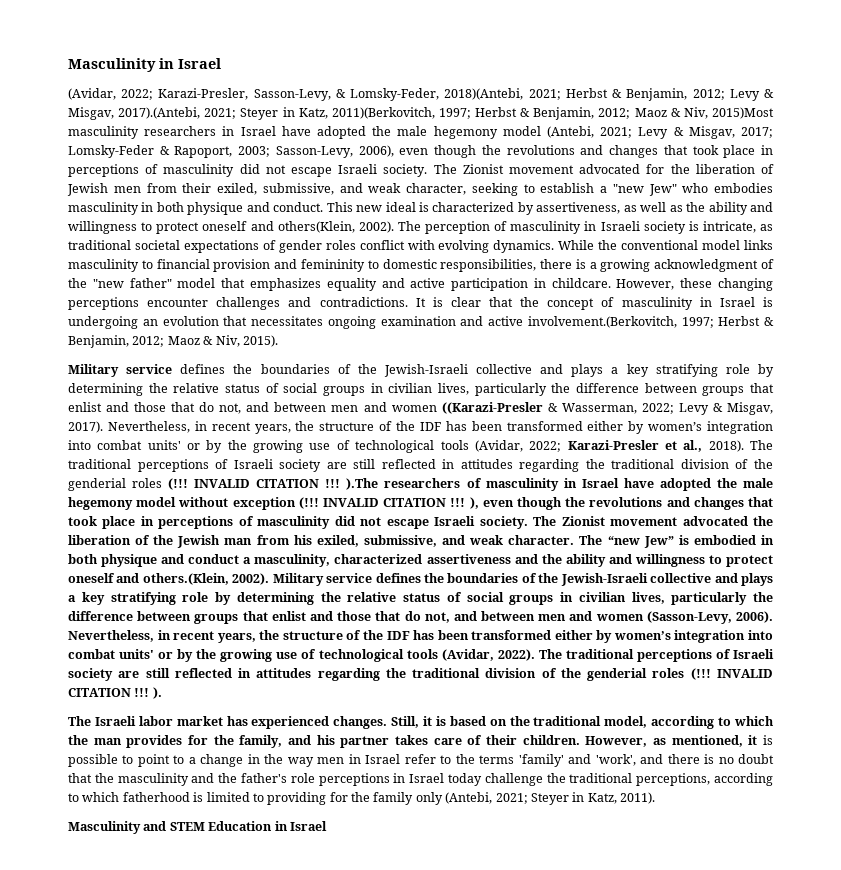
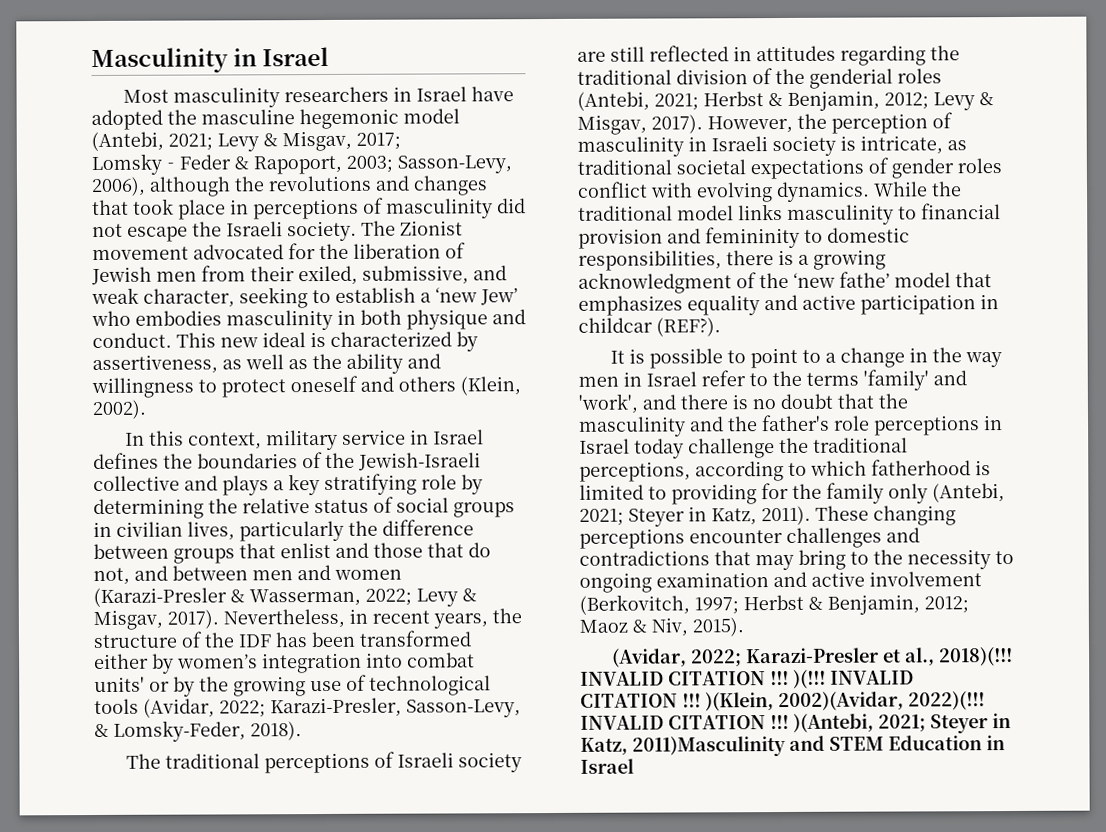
- (Avidar, 2022; Karazi-Presler, Sasson-Levy, & Lomsky-Feder, 2018)(Antebi, 2021; Herbst & Benjamin, 2012; Levy & Misgav, 2017).(Antebi, 2021; Steyer in Katz, 2011)(Berkovitch, 1997; Herbst & Benjamin, 2012; Maoz & Niv, 2015)Most masculinity researchers in Israel have adopted the male hegemony model (Antebi, 2021; Levy & Misgav, 2017; Lomsky‐Feder & Rapoport, 2003; Sasson-Levy, 2006), even though the revolutions and changes that took place in perceptions of masculinity did not escape Israeli society.
+ Most masculinity researchers in Israel have adopted the masculine hegemonic model (Antebi, 2021; Levy & Misgav, 2017; Lomsky‐Feder & Rapoport, 2003; Sasson-Levy, 2006), although the revolutions and changes that took place in perceptions of masculinity did not escape the Israeli society.
- The Zionist movement advocated for the liberation of Jewish men from their exiled, submissive, and weak character, seeking to establish a "new Jew" who embodies masculinity in both physique and conduct.
+ The Zionist movement advocated for the liberation of Jewish men from their exiled, submissive, and weak character, seeking to establish a ‘new Jew’ who embodies masculinity in both physique and conduct.
- This new ideal is characterized by assertiveness, as well as the ability and willingness to protect oneself and others(Klein, 2002). The perception of masculinity in Israeli society is intricate, as traditional societal expectations of gender roles conflict with evolving dynamics. While the conventional model links masculinity to financial provision and femininity to domestic responsibilities, there is a growing acknowledgment of the "new father" model that emphasizes equality and active participation in childcare. However, these changing perceptions encounter challenges and contradictions. It is clear that the concept of masculinity in Israel is undergoing an evolution that necessitates ongoing examination and active involvement.(Berkovitch, 1997; Herbst & Benjamin, 2012; Maoz & Niv, 2015).
- Military service defines the boundaries of the Jewish-Israeli collective and plays a key stratifying role by determining the relative status of social groups in civilian lives, particularly the difference between groups that enlist and those that do not, and between men and women ((Karazi-Presler & Wasserman, 2022;
+ This new ideal is characterized by assertiveness, as well as the ability and willingness to protect oneself and others (Klein, 2002).
+ In this context, military service in Israel defines the boundaries of the Jewish-Israeli collective and plays a key stratifying role by determining the relative status of social groups in civilian lives, particularly the difference between groups that enlist and those that do not, and between men and women (Karazi-Presler & Wasserman, 2022;
- Karazi-Presler et al., 2018). The traditional perceptions of Israeli society are still reflected in attitudes regarding the traditional division of the genderial roles (!!! INVALID CITATION !!! ).The researchers of masculinity in Israel have adopted the male hegemony model without exception (!!! INVALID CITATION !!! ), even though the revolutions and changes that took place in perceptions of masculinity did not escape Israeli society. The Zionist movement advocated the liberation of the Jewish man from his exiled, submissive, and weak character. The “new Jew” is embodied in both physique and conduct a masculinity, characterized assertiveness and the ability and willingness to protect oneself and others.(Klein, 2002). Military service defines the boundaries of the Jewish-Israeli collective and plays a key stratifying role by determining the relative status of social groups in civilian lives, particularly the difference between groups that enlist and those that do not, and between men and women (Sasson-Levy, 2006). Nevertheless, in recent years, the structure of the IDF has been transformed either by women’s integration into combat units' or by the growing use of technological tools (Avidar, 2022). The traditional perceptions of Israeli society are still reflected in attitudes regarding the traditional division of the genderial roles (!!! INVALID CITATION !!! ).
- The Israeli labor market has experienced changes. Still, it is based on the traditional model, according to which the man provides for the family, and his partner takes care of their children. However, as mentioned, it is possible to point to a change in the way men in Israel refer to the terms 'family' and 'work', and there is no doubt that the masculinity and the father's role perceptions in Israel today challenge the traditional perceptions, according to which fatherhood is limited to providing for the family only (Antebi, 2021;
+ Karazi-Presler, Sasson-Levy, & Lomsky-Feder, 2018).
+ The traditional perceptions of Israeli society are still reflected in attitudes regarding the traditional division of the genderial roles (Antebi, 2021; Herbst & Benjamin, 2012; Levy & Misgav, 2017). However, the perception of masculinity in Israeli society is intricate, as traditional societal expectations of gender roles conflict with evolving dynamics. While the traditional model links masculinity to financial provision and femininity to domestic responsibilities, there is a growing acknowledgment of the ‘new fathe’ model that emphasizes equality and active participation in childcar (REF?).
+ It is possible to point to a change in the way men in Israel refer to the terms 'family' and 'work', and there is no doubt that the masculinity and the father's role perceptions in Israel today challenge the traditional perceptions, according to which fatherhood is limited to providing for the family only (Antebi, 2021;
- Steyer in Katz, 2011).
- Masculinity and STEM Education in Israel
+ Steyer in Katz, 2011). These changing perceptions encounter challenges and contradictions that may bring to the necessity to ongoing examination and active involvement (Berkovitch, 1997; Herbst & Benjamin, 2012; Maoz & Niv, 2015).
+ (Avidar, 2022; Karazi-Presler et al., 2018)(!!! INVALID CITATION !!! )(!!! INVALID CITATION !!! )(Klein, 2002)(Avidar, 2022)(!!! INVALID CITATION !!! )(Antebi, 2021; Steyer in Katz, 2011)Masculinity and STEM Education in Israel

